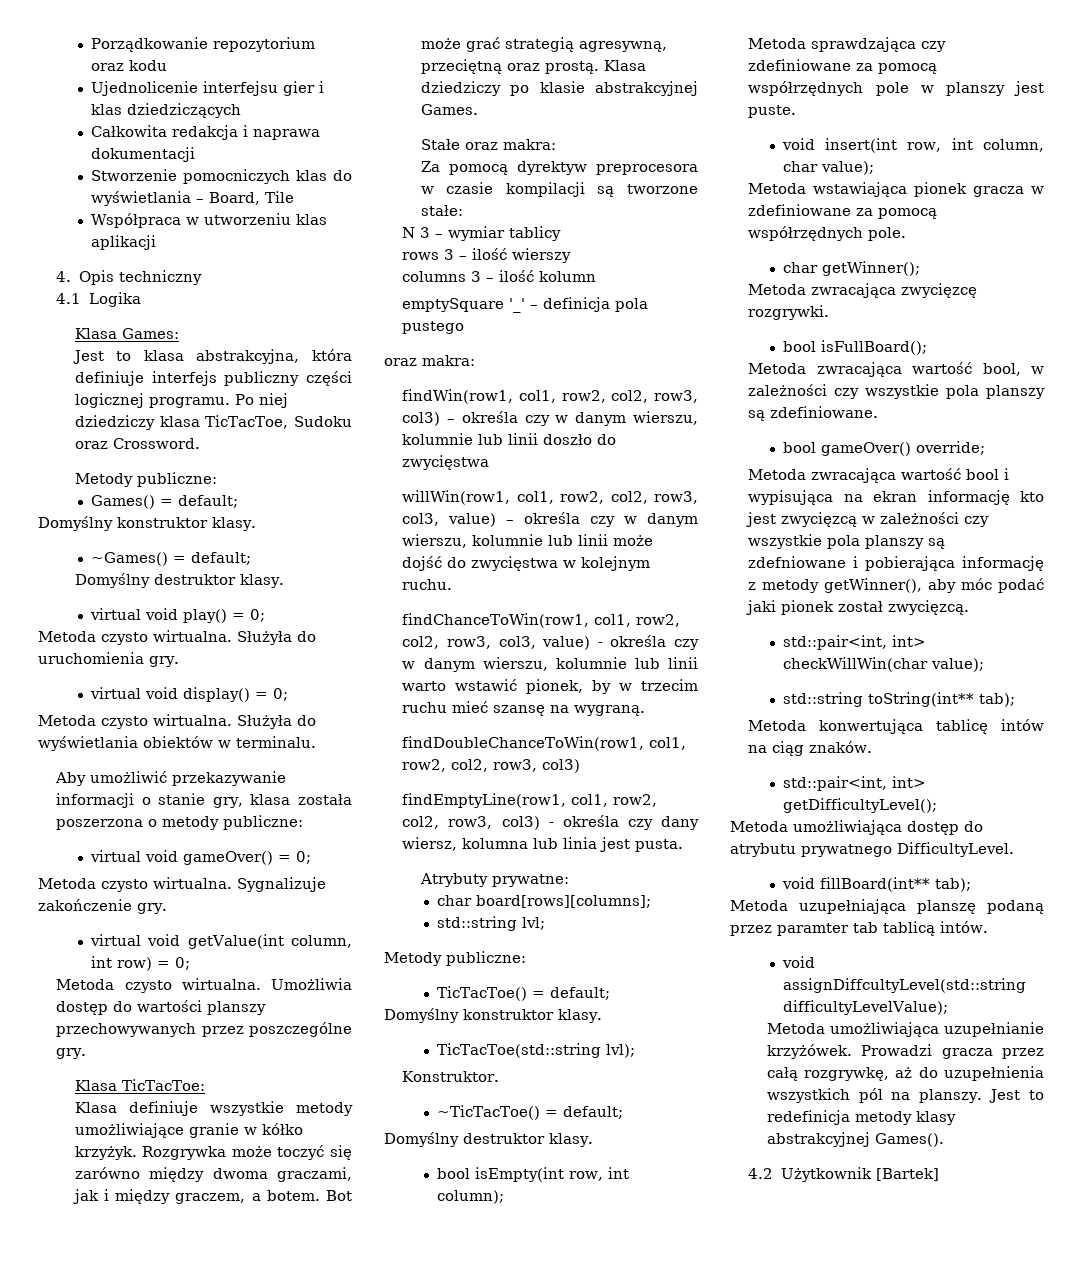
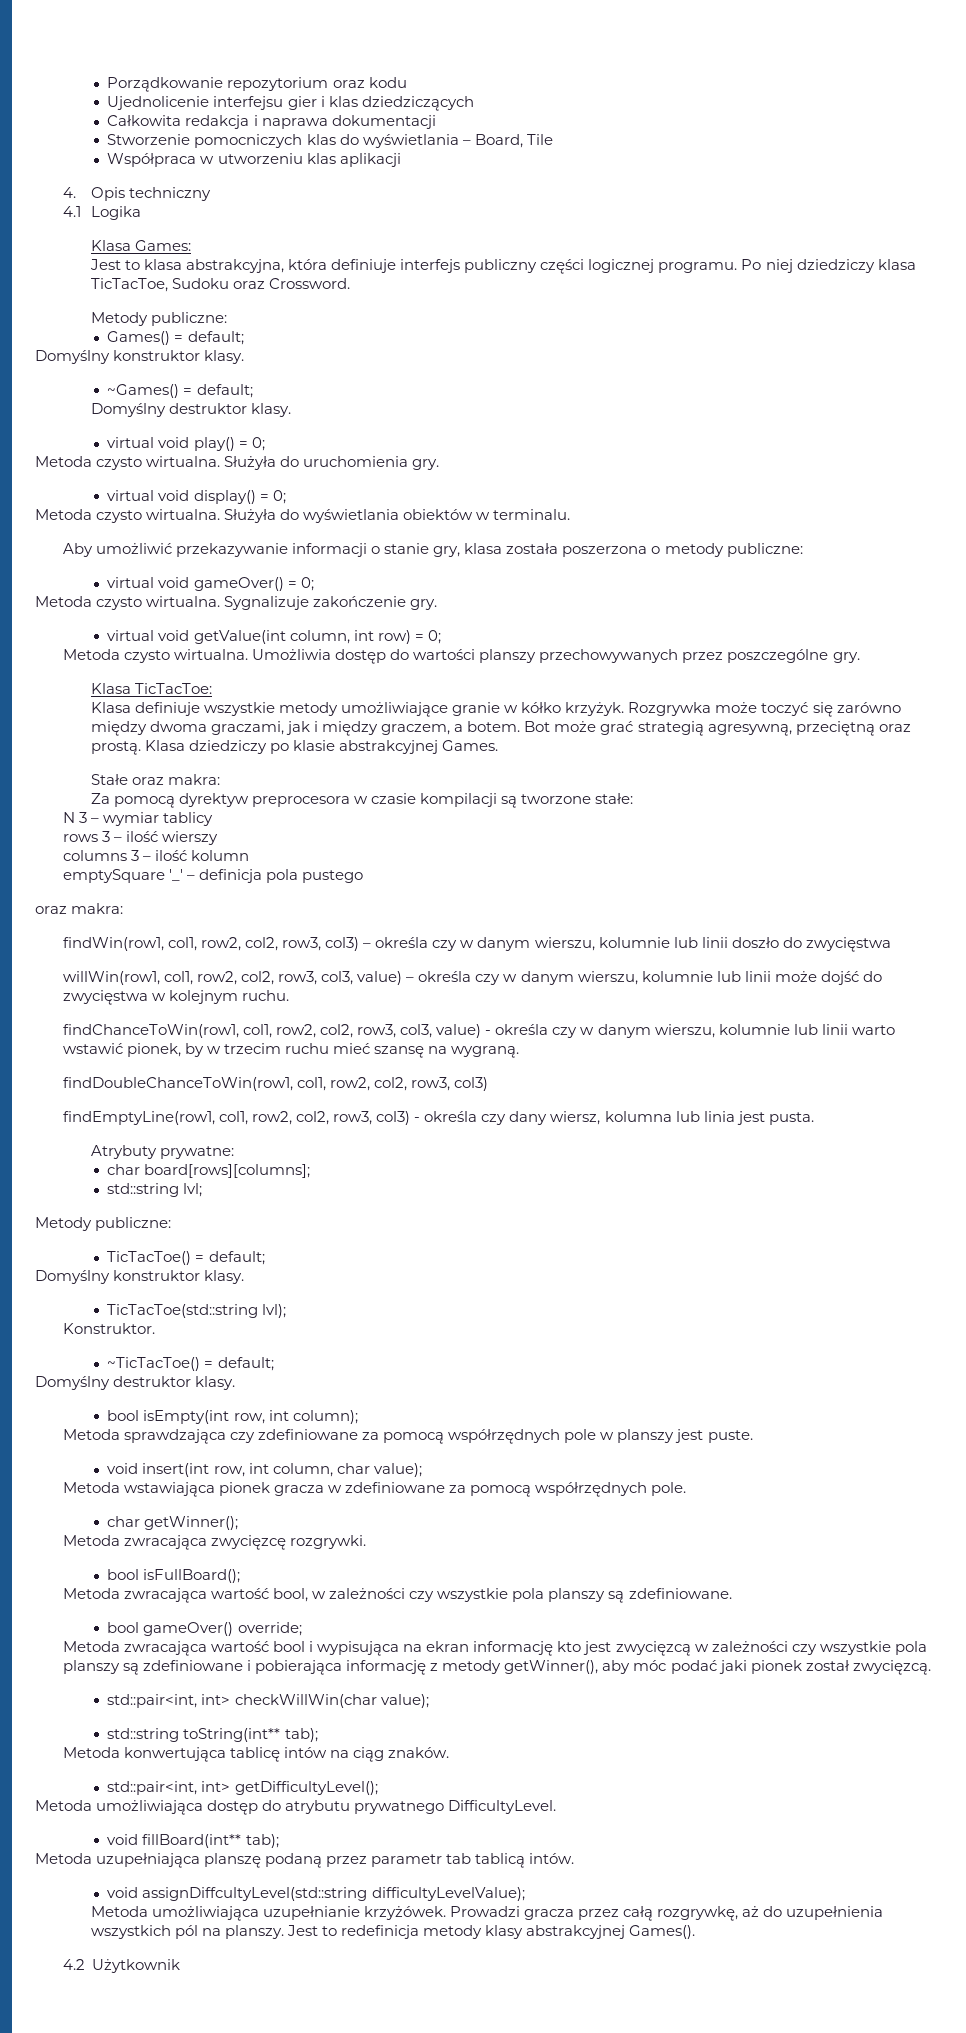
- Metoda zwracająca wartość bool i wypisująca na ekran informację kto jest zwycięzcą w zależności czy wszystkie pola planszy są zdefniowane i pobierająca informację z metody getWinner(), aby móc podać jaki pionek został zwycięzcą.
+ Metoda zwracająca wartość bool i wypisująca na ekran informację kto jest zwycięzcą w zależności czy wszystkie pola planszy są zdefiniowane i pobierająca informację z metody getWinner(), aby móc podać jaki pionek został zwycięzcą.
- Metoda uzupełniająca planszę podaną przez paramter tab tablicą intów.
+ Metoda uzupełniająca planszę podaną przez parametr tab tablicą intów.
- 4.2 Użytkownik [Bartek]
+ 4.2 Użytkownik

